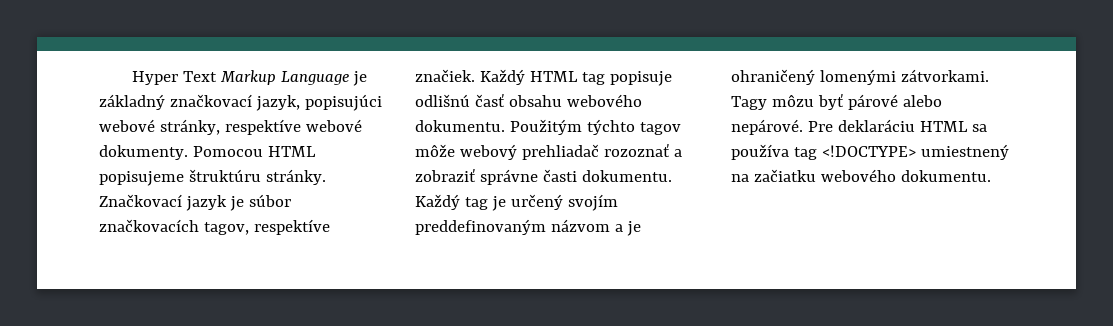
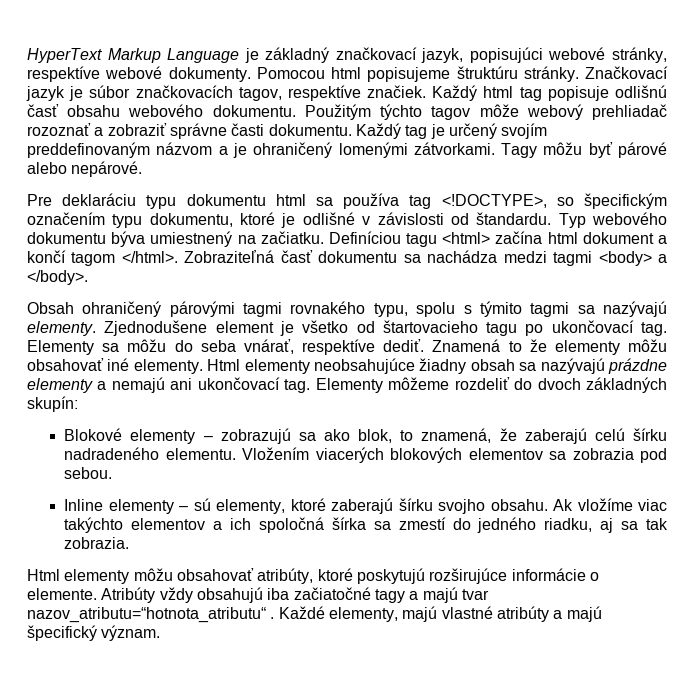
- Hyper Text Markup Language je základný značkovací jazyk, popisujúci webové stránky, respektíve webové dokumenty.
+ HyperText Markup Language je základný značkovací jazyk, popisujúci webové stránky, respektíve webové dokumenty.
- Pomocou HTML popisujeme štruktúru stránky.
+ Pomocou html popisujeme štruktúru stránky.
- Každý HTML tag popisuje odlišnú časť obsahu webového dokumentu.
+ Každý html tag popisuje odlišnú časť obsahu webového dokumentu.
- Tagy môzu byť párové alebo nepárové. Pre deklaráciu HTML sa používa tag <!DOCTYPE> umiestnený na začiatku webového dokumentu.
+ Tagy môžu byť párové alebo nepárové.
+ Pre deklaráciu typu dokumentu html sa používa tag <!DOCTYPE>, so špecifickým označením typu dokumentu, ktoré je odlišné v závislosti od štandardu. Typ webového dokumentu býva umiestnený na začiatku. Definíciou tagu <html> začína html dokument a končí tagom </html>. Zobraziteľná časť dokumentu sa nachádza medzi tagmi <body> a </body>.
+ Obsah ohraničený párovými tagmi rovnakého typu, spolu s týmito tagmi sa nazývajú elementy. Zjednodušene element je všetko od štartovacieho tagu po ukončovací tag. Elementy sa môžu do seba vnárať, respektíve dediť. Znamená to že elementy môžu obsahovať iné elementy. Html elementy neobsahujúce žiadny obsah sa nazývajú prázdne elementy a nemajú ani ukončovací tag. Elementy môžeme rozdeliť do dvoch základných skupín:
+ Blokové elementy – zobrazujú sa ako blok, to znamená, že zaberajú celú šírku nadradeného elementu. Vložením viacerých blokových elementov sa zobrazia pod sebou.
+ Inline elementy – sú elementy, ktoré zaberajú šírku svojho obsahu. Ak vložíme viac takýchto elementov a ich spoločná šírka sa zmestí do jedného riadku, aj sa tak zobrazia.
+ Html elementy môžu obsahovať atribúty, ktoré poskytujú rozširujúce informácie o elemente. Atribúty vždy obsahujú iba začiatočné tagy a majú tvar nazov_atributu=“hotnota_atributu“ . Každé elementy, majú vlastné atribúty a majú špecifický význam.

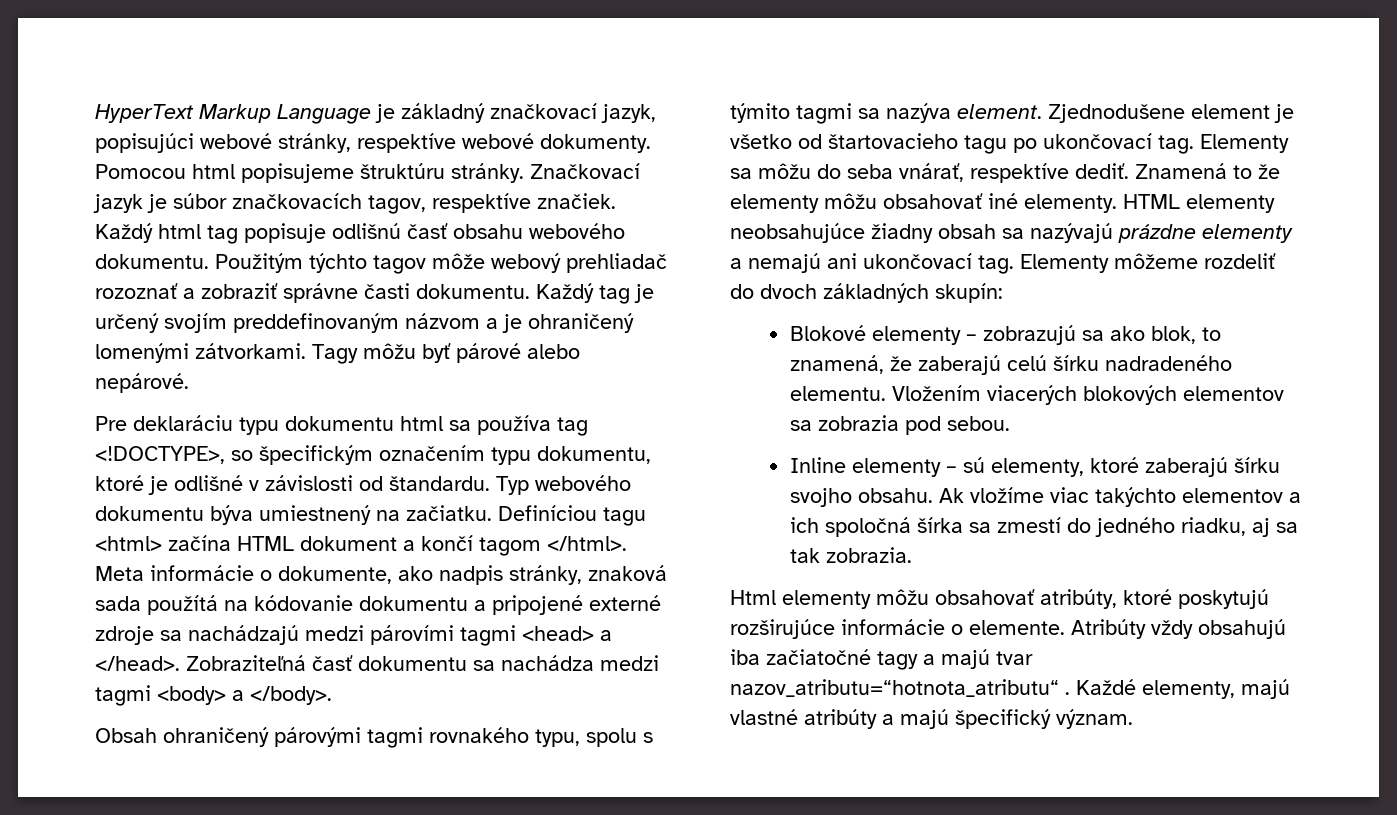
- Definíciou tagu <html> začína html dokument a končí tagom </html>.
+ Definíciou tagu <html> začína HTML dokument a končí tagom </html>.
+ Meta informácie o dokumente, ako nadpis stránky, znaková sada použítá na kódovanie dokumentu a pripojené externé zdroje sa nachádzajú medzi párovími tagmi <head> a </head>.
- Obsah ohraničený párovými tagmi rovnakého typu, spolu s týmito tagmi sa nazývajú elementy.
+ Obsah ohraničený párovými tagmi rovnakého typu, spolu s týmito tagmi sa nazýva element.
- Html elementy neobsahujúce žiadny obsah sa nazývajú prázdne elementy a nemajú ani ukončovací tag.
+ HTML elementy neobsahujúce žiadny obsah sa nazývajú prázdne elementy a nemajú ani ukončovací tag.

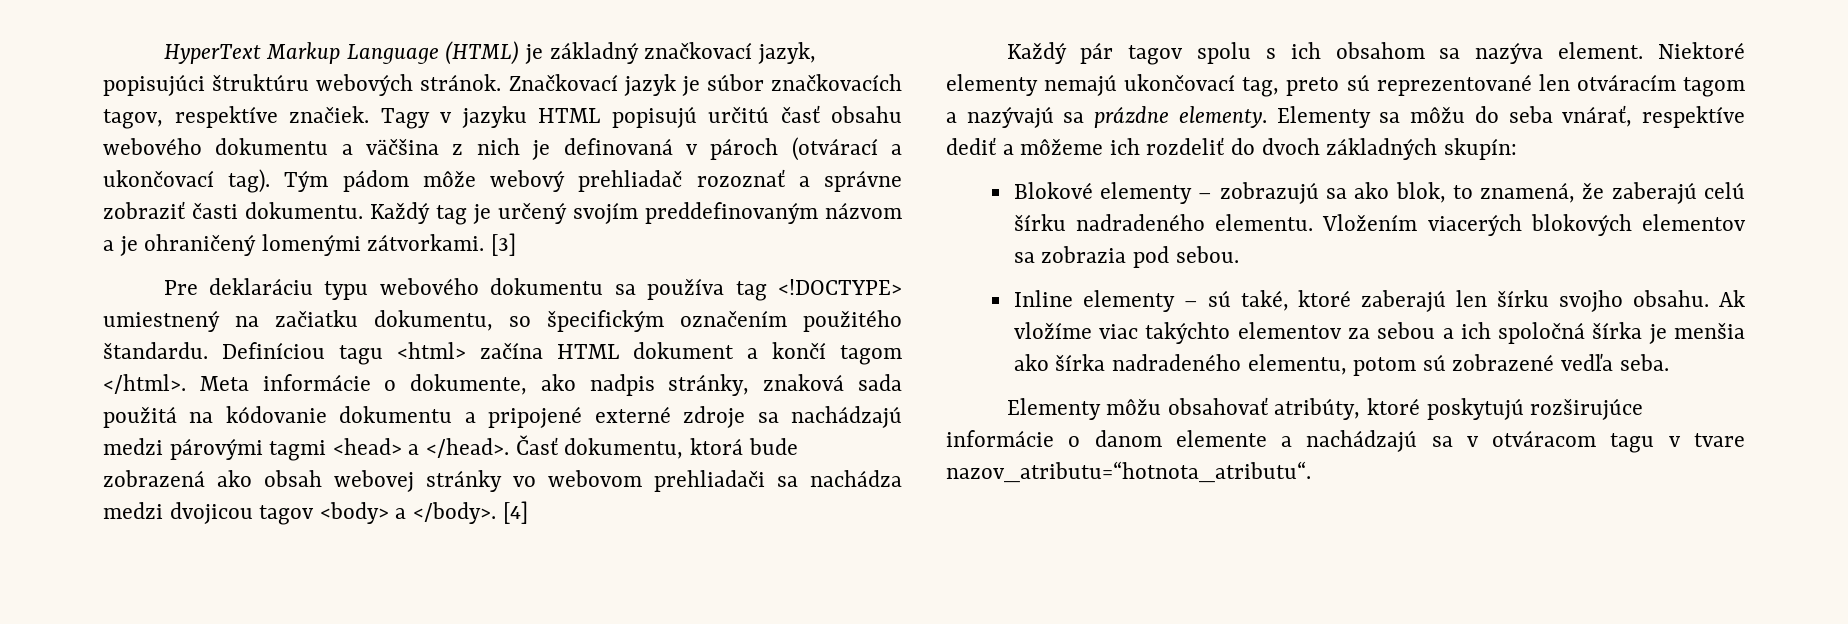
- HyperText Markup Language je základný značkovací jazyk, popisujúci webové stránky, respektíve webové dokumenty. Pomocou html popisujeme štruktúru stránky.
+ HyperText Markup Language (HTML) je základný značkovací jazyk, popisujúci štruktúru webových stránok.
- Každý html tag popisuje odlišnú časť obsahu webového dokumentu. Použitým týchto tagov môže webový prehliadač rozoznať a zobraziť správne časti dokumentu.
+ Tagy v jazyku HTML popisujú určitú časť obsahu webového dokumentu a väčšina z nich je definovaná v pároch (otvárací a ukončovací tag). Tým pádom môže webový prehliadač rozoznať a správne zobraziť časti dokumentu.
- Tagy môžu byť párové alebo nepárové.
+ [3]
- Pre deklaráciu typu dokumentu html sa používa tag <!DOCTYPE>, so špecifickým označením typu dokumentu, ktoré je odlišné v závislosti od štandardu. Typ webového dokumentu býva umiestnený na začiatku.
+ Pre deklaráciu typu webového dokumentu sa používa tag <!DOCTYPE> umiestnený na začiatku dokumentu, so špecifickým označením použitého štandardu.
- Meta informácie o dokumente, ako nadpis stránky, znaková sada použítá na kódovanie dokumentu a pripojené externé zdroje sa nachádzajú medzi párovími tagmi <head> a </head>.
+ Meta informácie o dokumente, ako nadpis stránky, znaková sada použitá na kódovanie dokumentu a pripojené externé zdroje sa nachádzajú medzi párovými tagmi <head> a </head>.
- Zobraziteľná časť dokumentu sa nachádza medzi tagmi <body> a </body>.
- Obsah ohraničený párovými tagmi rovnakého typu, spolu s týmito tagmi sa nazýva element. Zjednodušene element je všetko od štartovacieho tagu po ukončovací tag.
+ Časť dokumentu, ktorá bude zobrazená ako obsah webovej stránky vo webovom prehliadači sa nachádza medzi dvojicou tagov <body> a </body>. [4]
+ Každý pár tagov spolu s ich obsahom sa nazýva element. Niektoré elementy nemajú ukončovací tag, preto sú reprezentované len otváracím tagom a nazývajú sa prázdne elementy.
- Elementy sa môžu do seba vnárať, respektíve dediť. Znamená to že elementy môžu obsahovať iné elementy. HTML elementy neobsahujúce žiadny obsah sa nazývajú prázdne elementy a nemajú ani ukončovací tag. Elementy môžeme rozdeliť do dvoch základných skupín:
+ Elementy sa môžu do seba vnárať, respektíve dediť a môžeme ich rozdeliť do dvoch základných skupín:
- Inline elementy – sú elementy, ktoré zaberajú šírku svojho obsahu.
+ Inline elementy – sú také, ktoré zaberajú len šírku svojho obsahu.
- Ak vložíme viac takýchto elementov a ich spoločná šírka sa zmestí do jedného riadku, aj sa tak zobrazia.
- Html elementy môžu obsahovať atribúty, ktoré poskytujú rozširujúce informácie o elemente. Atribúty vždy obsahujú iba začiatočné tagy a majú tvar nazov_atributu=“hotnota_atributu“ . Každé elementy, majú vlastné atribúty a majú špecifický význam.
+ Ak vložíme viac takýchto elementov za sebou a ich spoločná šírka je menšia ako šírka nadradeného elementu, potom sú zobrazené vedľa seba.
+ Elementy môžu obsahovať atribúty, ktoré poskytujú rozširujúce informácie o danom elemente a nachádzajú sa v otváracom tagu v tvare nazov_atributu=“hotnota_atributu“.

